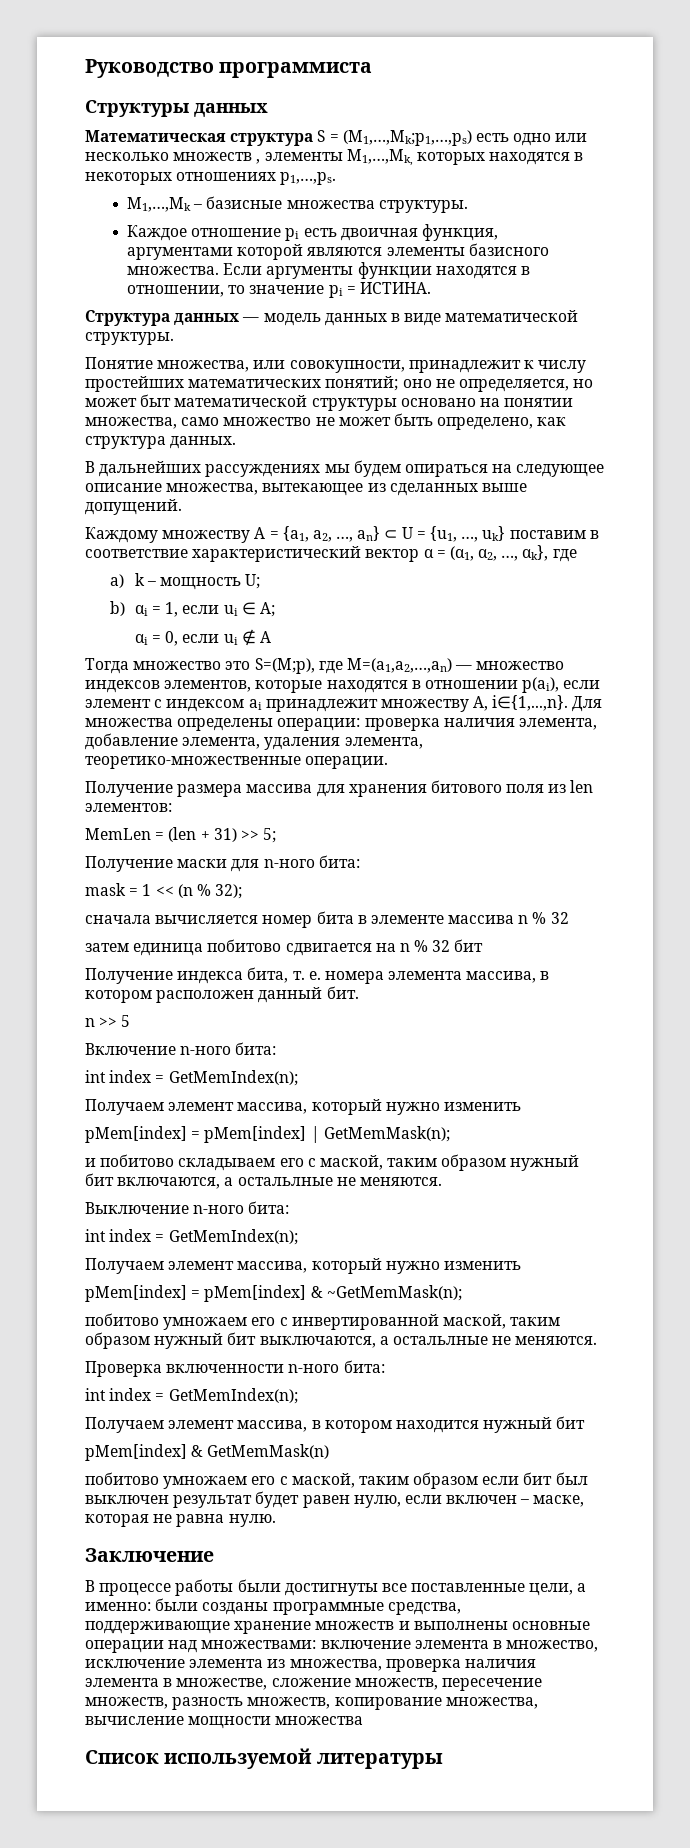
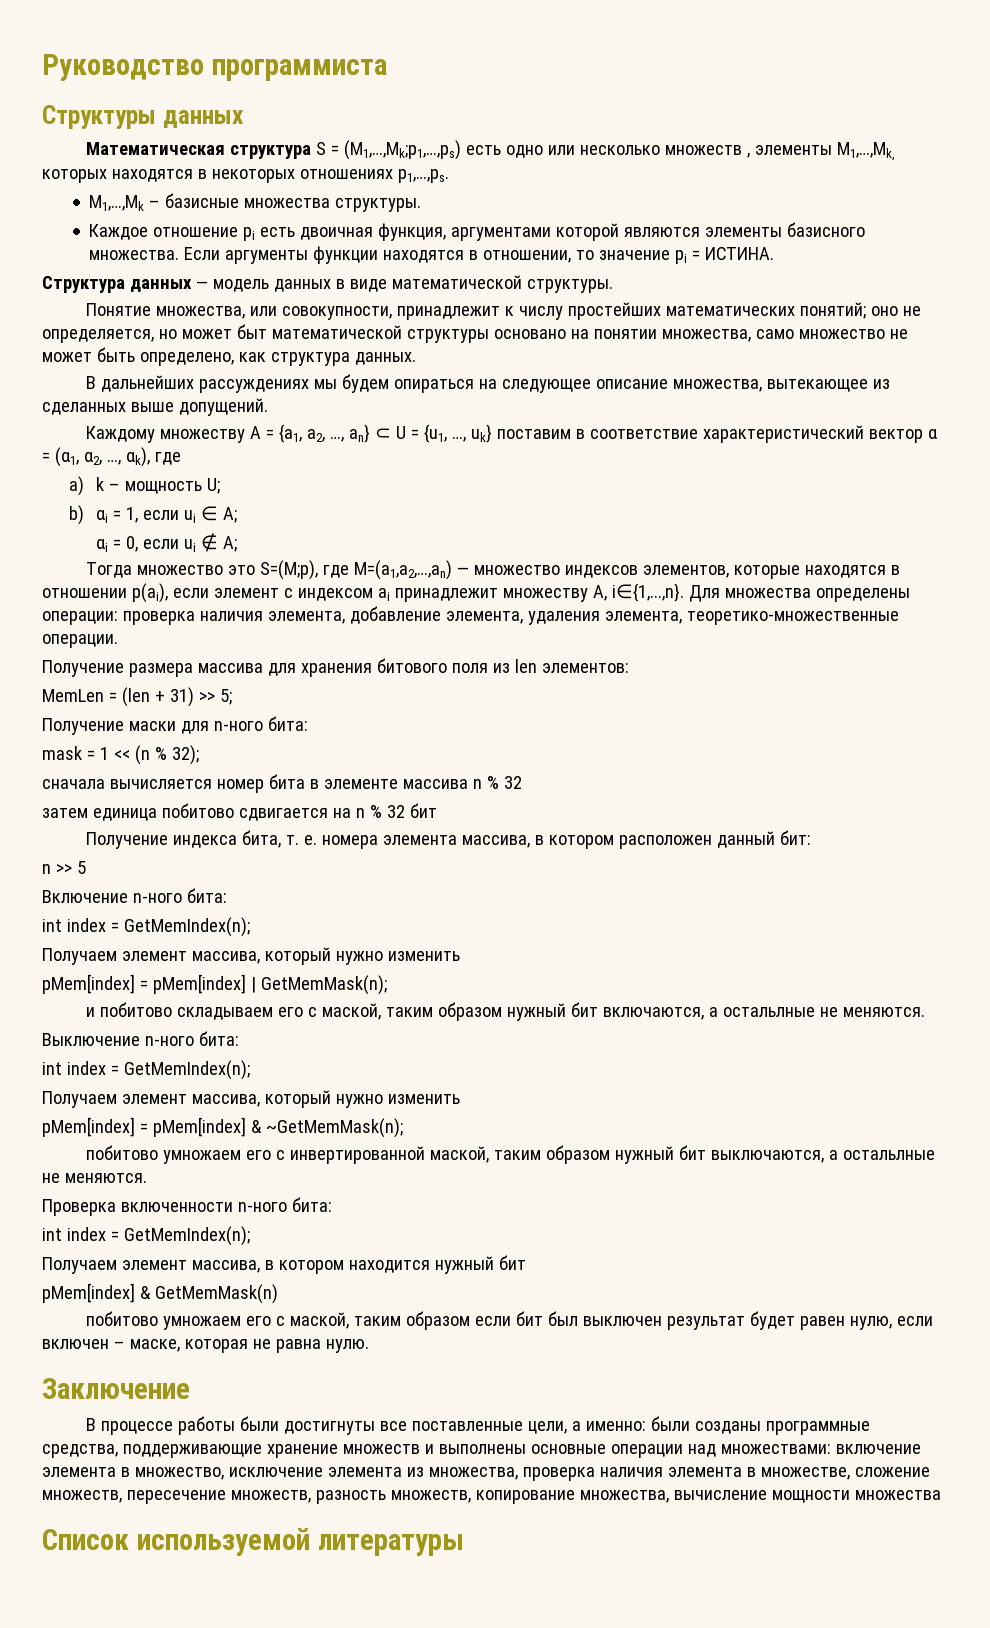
- Каждому множеству A = {a1, a2, …, an} ⊂ U = {u1, …, uk} поставим в соответствие характеристический вектор α = (α1, α2, …, αk}, где
+ Каждому множеству A = {a1, a2, …, an} ⊂ U = {u1, …, uk} поставим в соответствие характеристический вектор α = (α1, α2, …, αk), где
- αi = 0, если ui ∉ A
+ αi = 0, если ui ∉ A;
- Получение индекса бита, т. е. номера элемента массива, в котором расположен данный бит.
+ Получение индекса бита, т. е. номера элемента массива, в котором расположен данный бит:

